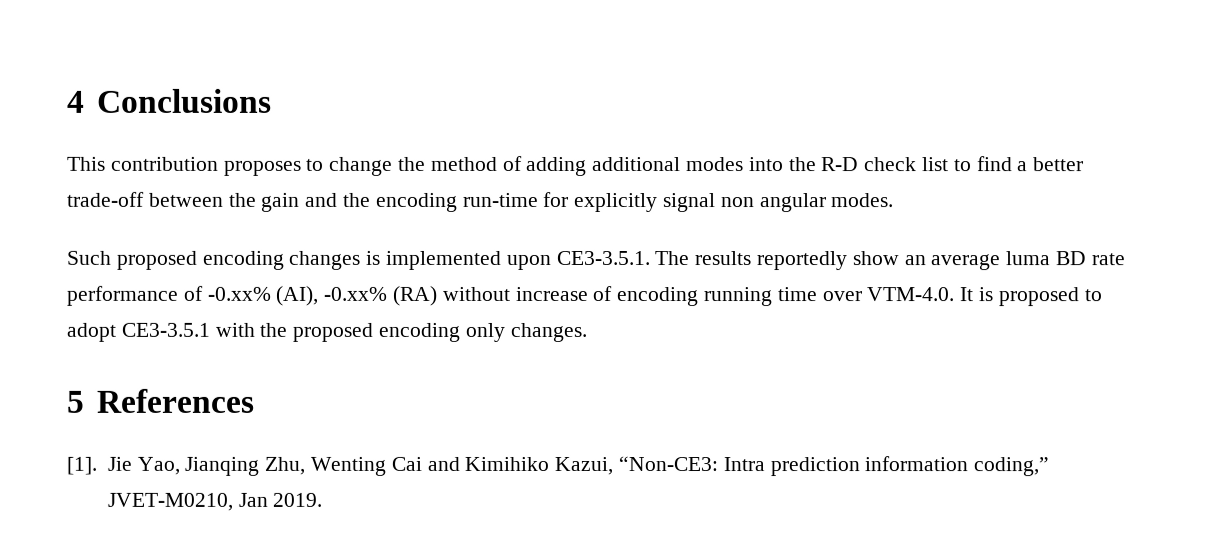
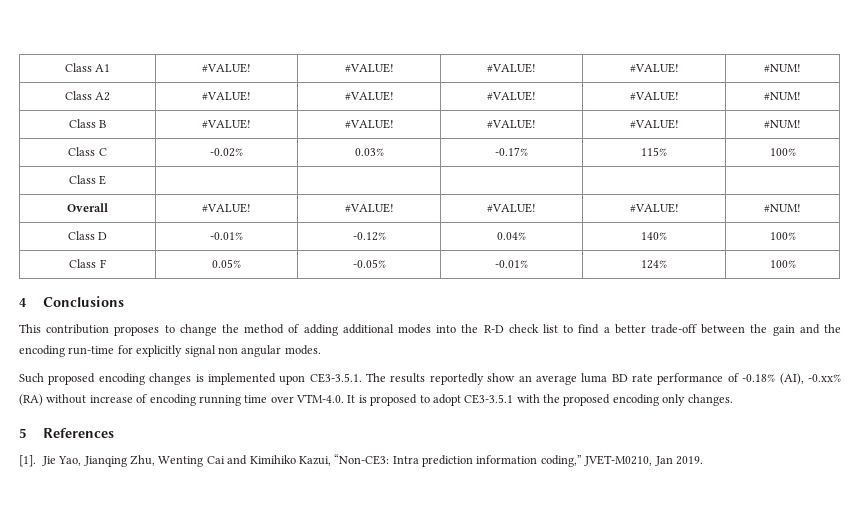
+ Class A1 | #VALUE! | #VALUE! | #VALUE! | #VALUE! | #NUM!
+ Class A2 | #VALUE! | #VALUE! | #VALUE! | #VALUE! | #NUM!
+ Class B | #VALUE! | #VALUE! | #VALUE! | #VALUE! | #NUM!
+ Class C | -0.02% | 0.03% | -0.17% | 115% | 100%
+ Class E | | | | |
+ Overall | #VALUE! | #VALUE! | #VALUE! | #VALUE! | #NUM!
+ Class D | -0.01% | -0.12% | 0.04% | 140% | 100%
+ Class F | 0.05% | -0.05% | -0.01% | 124% | 100%
- Such proposed encoding changes is implemented upon CE3-3.5.1. The results reportedly show an average luma BD rate performance of -0.xx% (AI), -0.xx% (RA) without increase of encoding running time over VTM-4.0. It is proposed to adopt CE3-3.5.1 with the proposed encoding only changes.
+ Such proposed encoding changes is implemented upon CE3-3.5.1. The results reportedly show an average luma BD rate performance of -0.18% (AI), -0.xx% (RA) without increase of encoding running time over VTM-4.0. It is proposed to adopt CE3-3.5.1 with the proposed encoding only changes.

